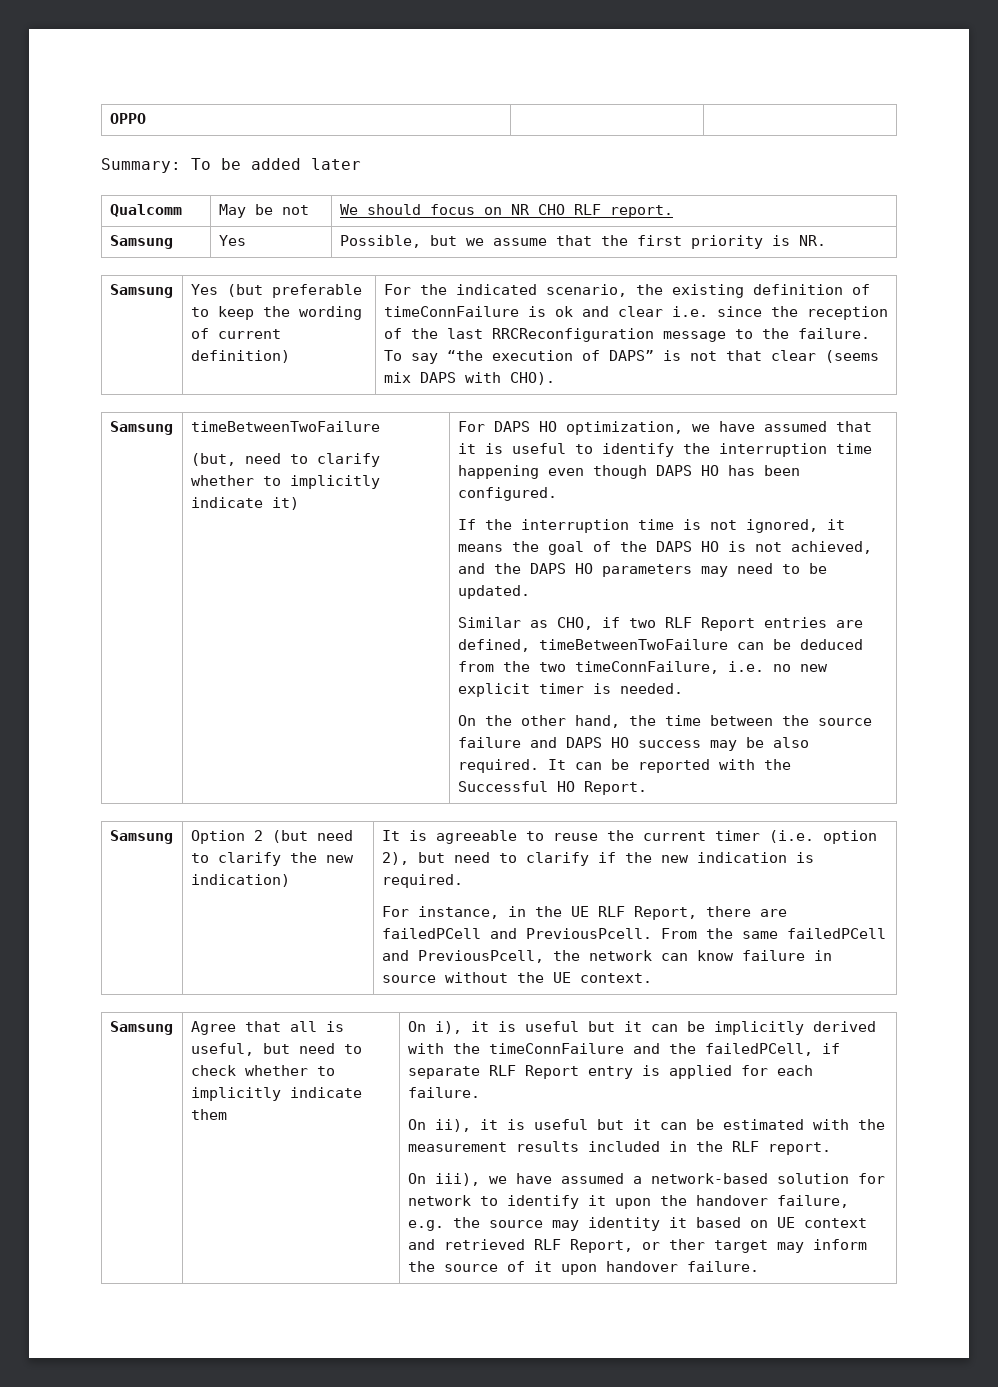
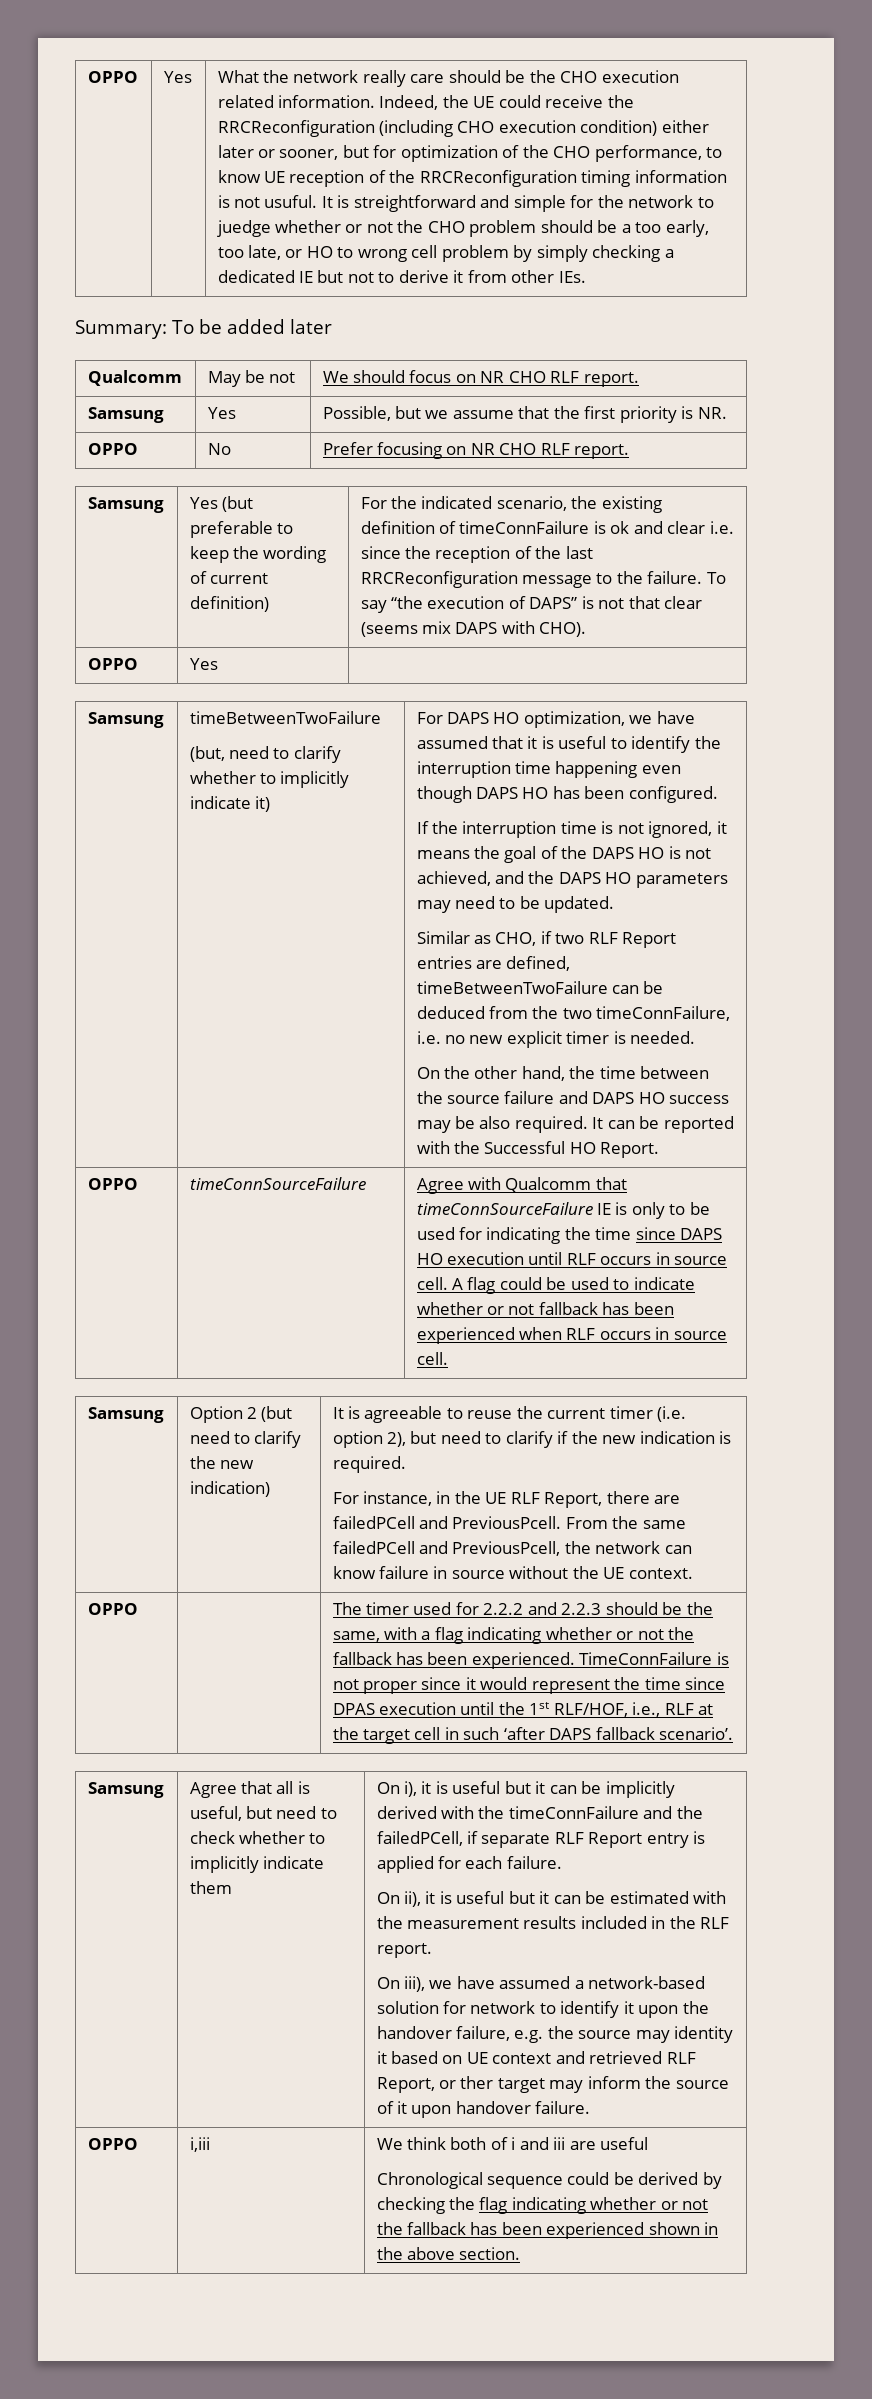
- OPPO
+ OPPO | Yes | What the network really care should be the CHO execution related information. Indeed, the UE could receive the RRCReconfiguration (including CHO execution condition) either later or sooner, but for optimization of the CHO performance, to know UE reception of the RRCReconfiguration timing information is not usuful. It is streightforward and simple for the network to juedge whether or not the CHO problem should be a too early, too late, or HO to wrong cell problem by simply checking a dedicated IE but not to derive it from other IEs.
+ OPPO | No | Prefer focusing on NR CHO RLF report.
  To say “the execution of DAPS” is not that clear (seems mix DAPS with CHO).
+ OPPO | Yes |
+ OPPO | timeConnSourceFailure | Agree with Qualcomm that timeConnSourceFailure IE is only to be used for indicating the time since DAPS HO execution until RLF occurs in source cell. A flag could be used to indicate whether or not fallback has been experienced when RLF occurs in source cell.
+ OPPO | | The timer used for 2.2.2 and 2.2.3 should be the same, with a flag indicating whether or not the fallback has been experienced. TimeConnFailure is not proper since it would represent the time since DPAS execution until the 1st RLF/HOF, i.e., RLF at the target cell in such ‘after DAPS fallback scenario’.
+ OPPO | i,iii | We think both of i and iii are useful
+ Chronological sequence could be derived by checking the flag indicating whether or not the fallback has been experienced shown in the above section.

